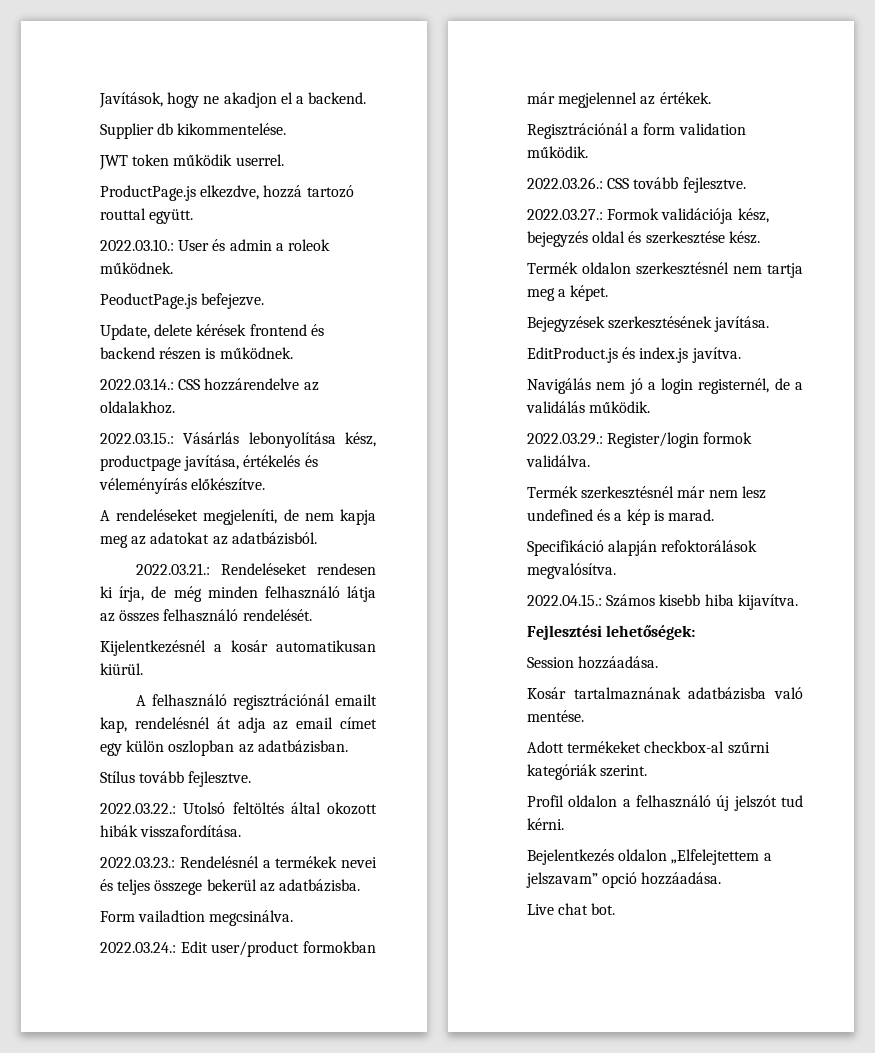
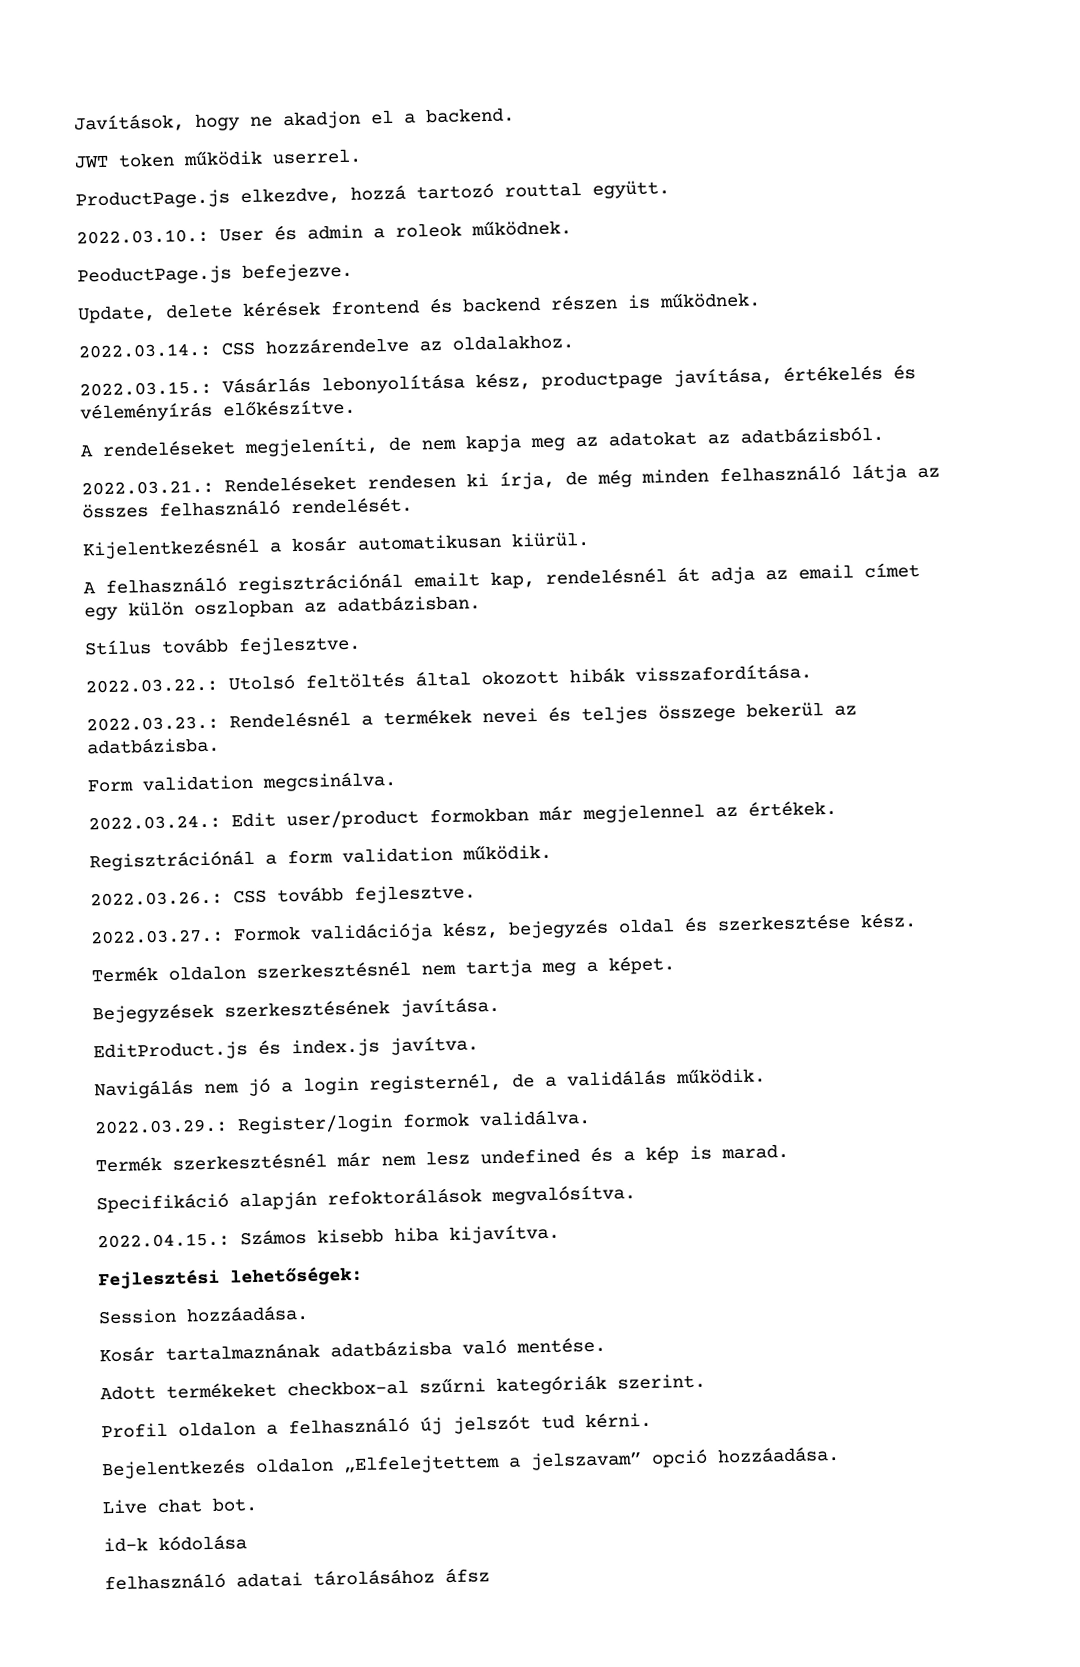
- Supplier db kikommentelése.
- Form vailadtion megcsinálva.
+ Form validation megcsinálva.
+ id-k kódolása
+ felhasználó adatai tárolásához áfsz

